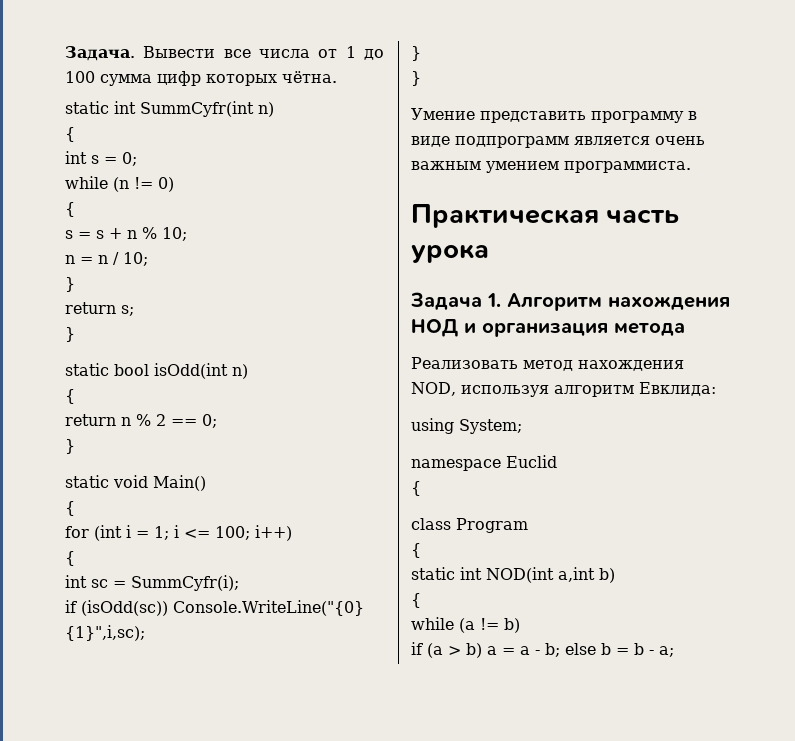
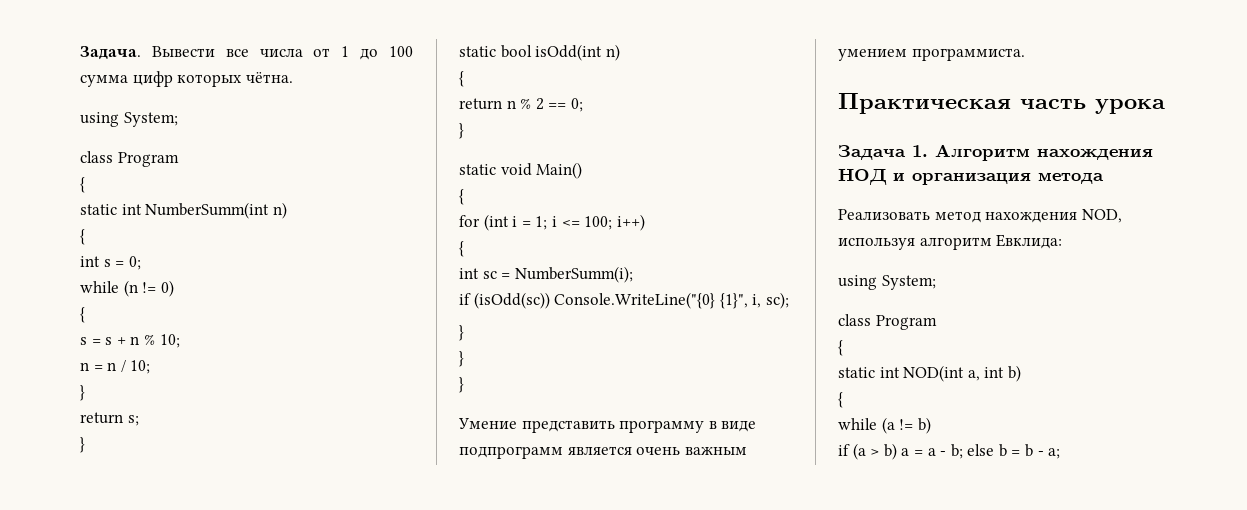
  Вывести все числа от 1 до 100 сумма цифр которых чётна.
- static int SummCyfr(int n)
+ using System;
+ class Program
+ {
+ static int NumberSumm(int n)
- int sc = SummCyfr(i);
+ int sc = NumberSumm(i);
- if (isOdd(sc)) Console.WriteLine("{0} {1}",i,sc);
+ if (isOdd(sc)) Console.WriteLine("{0} {1}", i, sc);
+ }
- namespace Euclid
- {
- static int NOD(int a,int b)
+ static int NOD(int a, int b)

